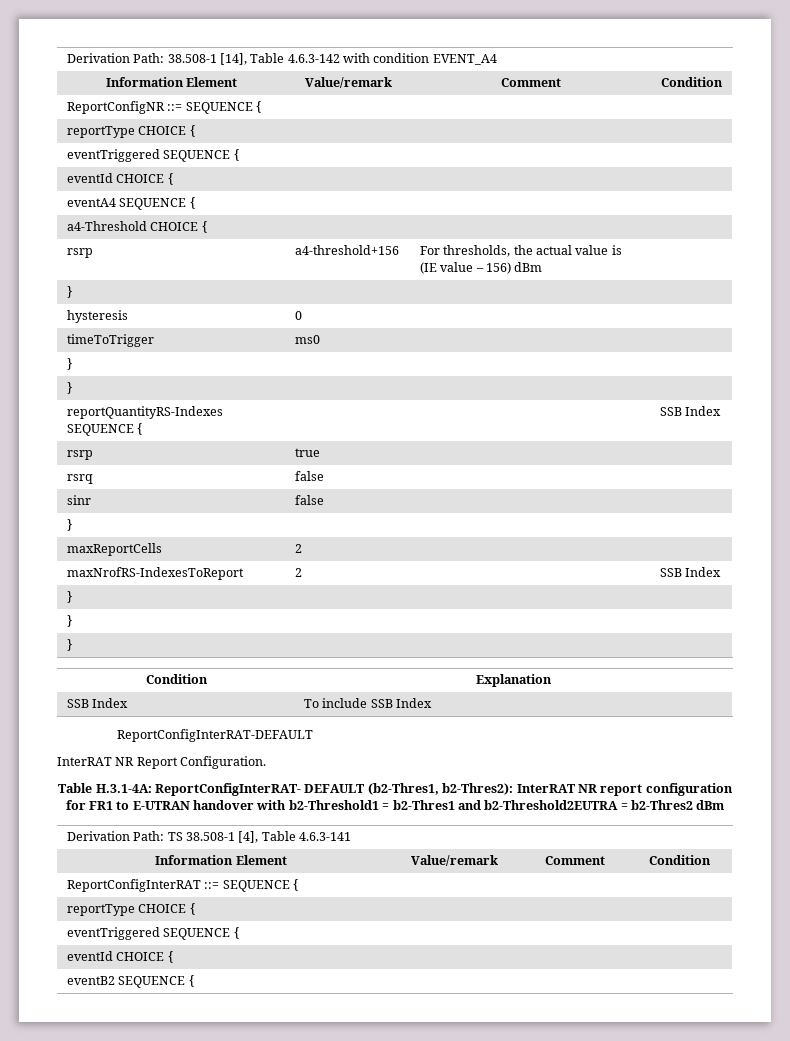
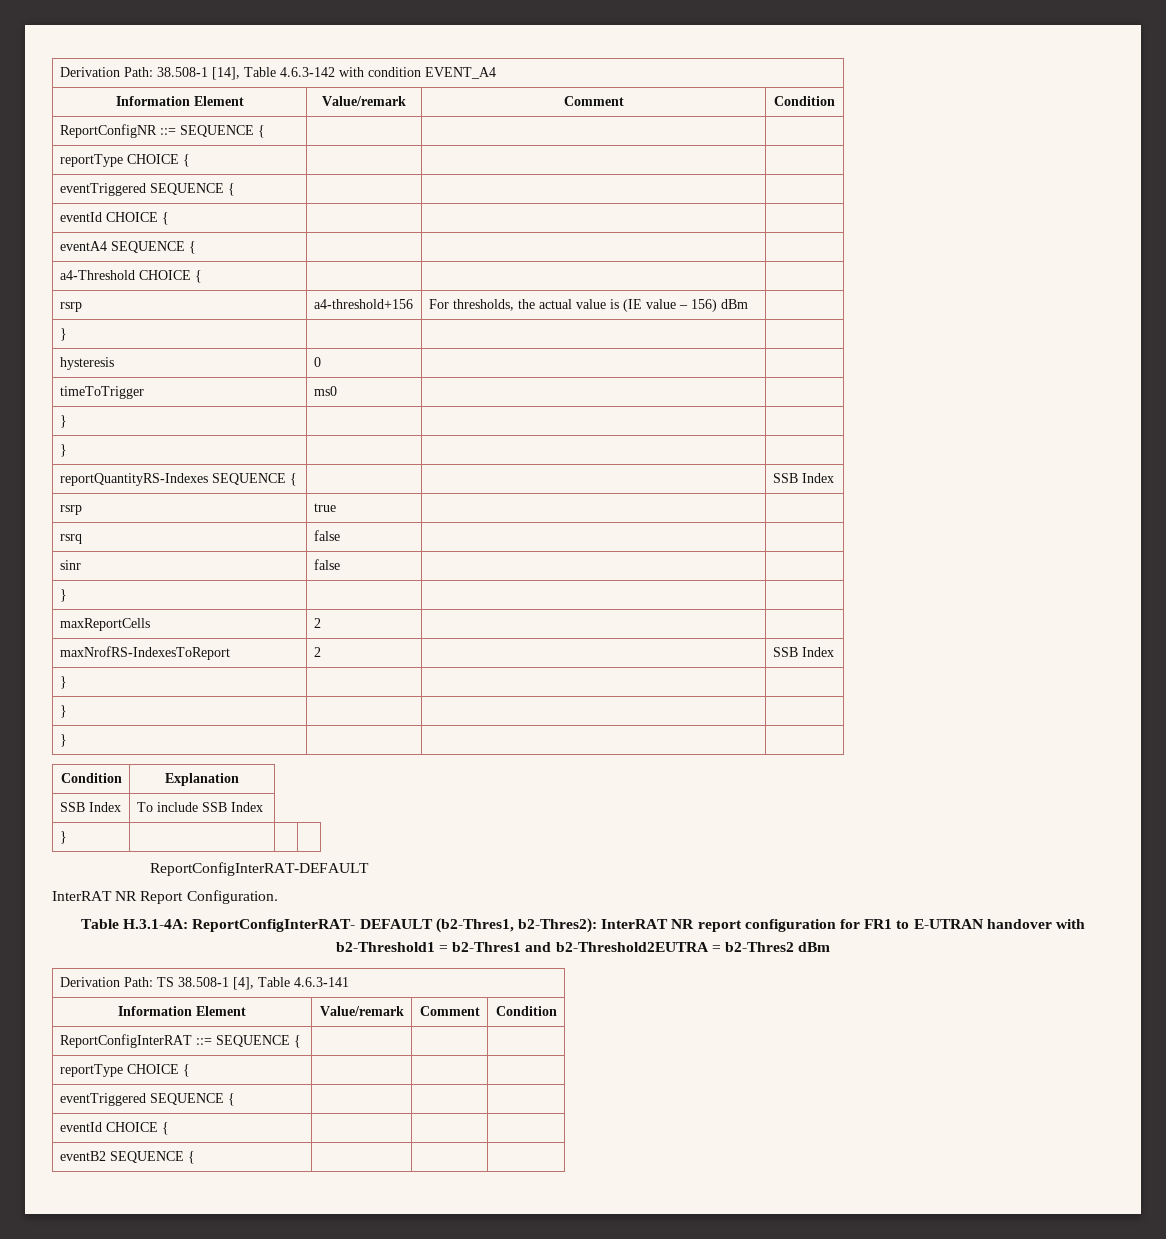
  SSB Index | To include SSB Index
+ } | | |

